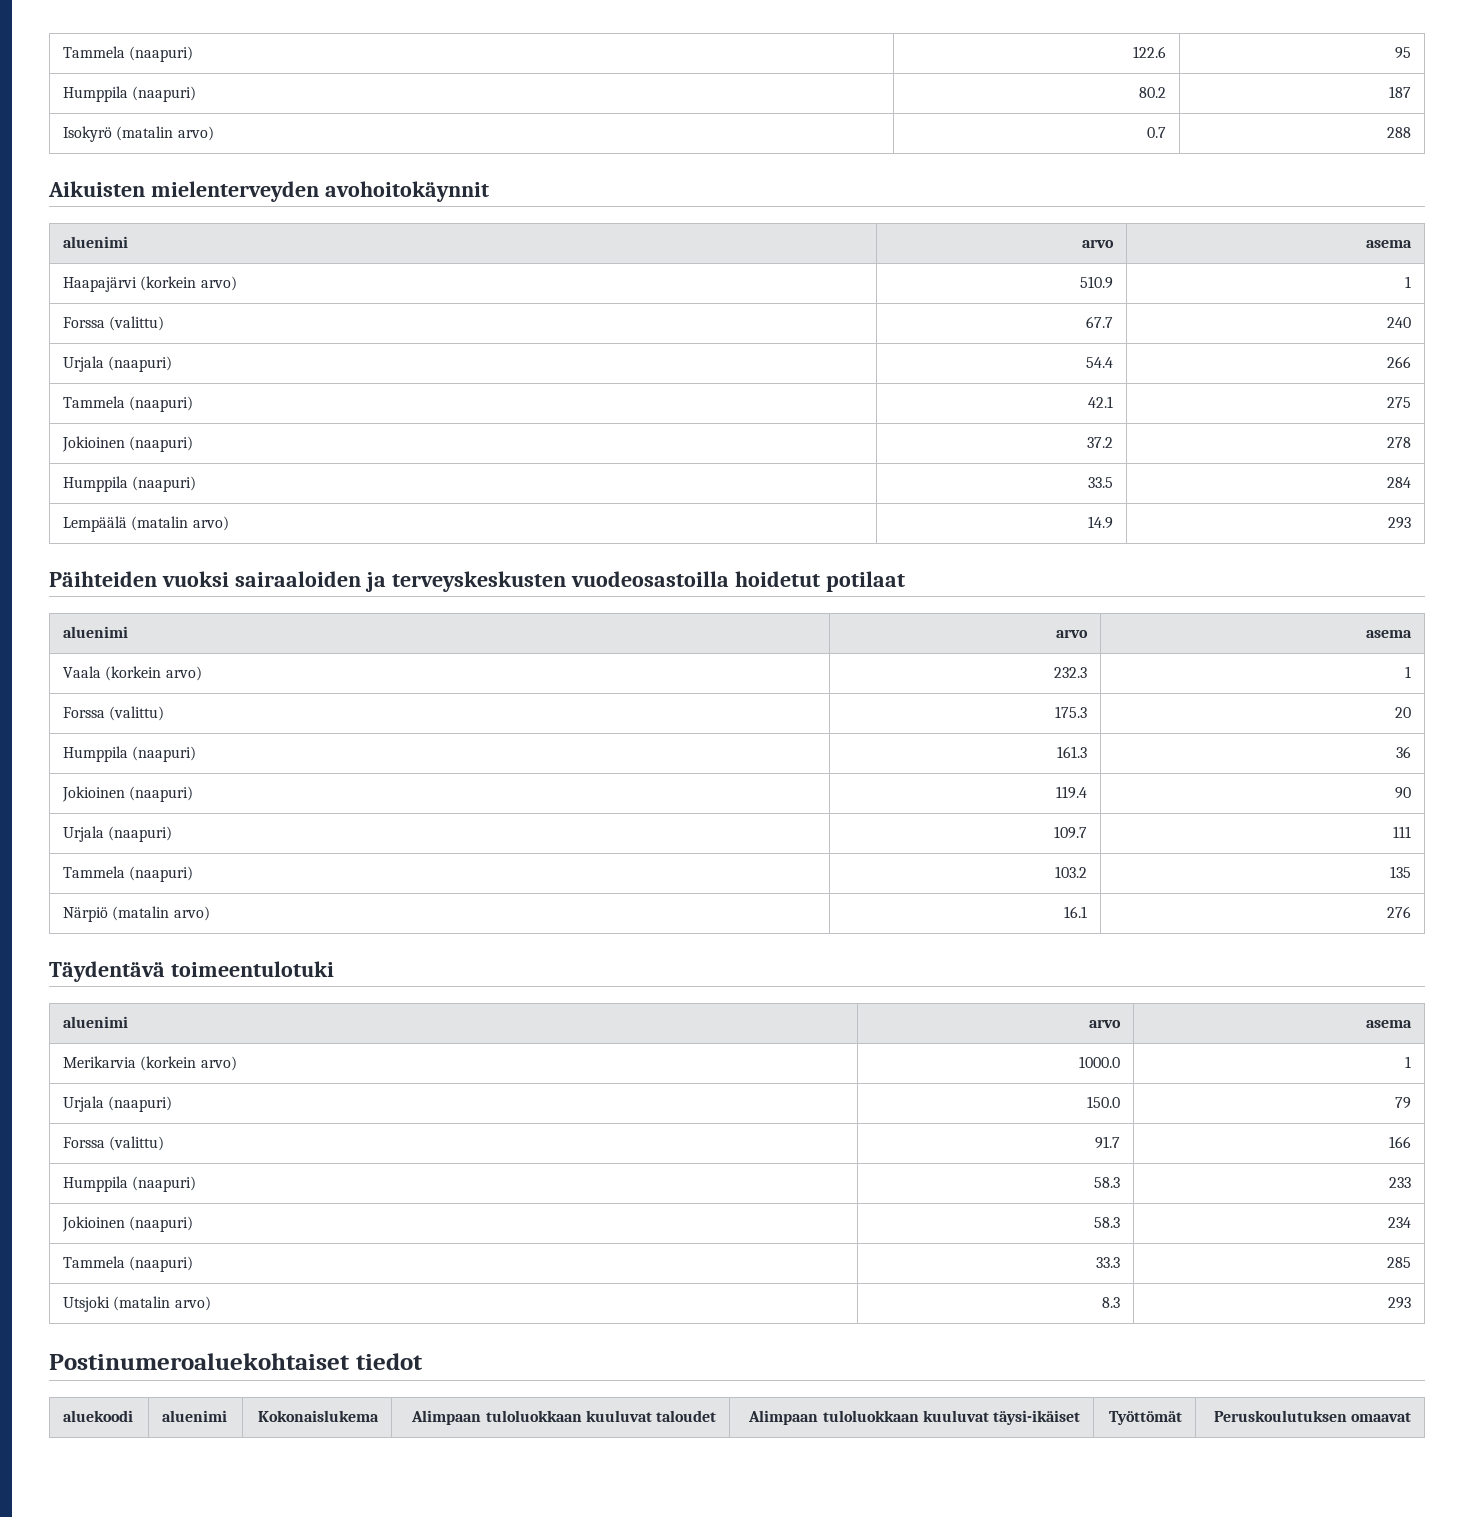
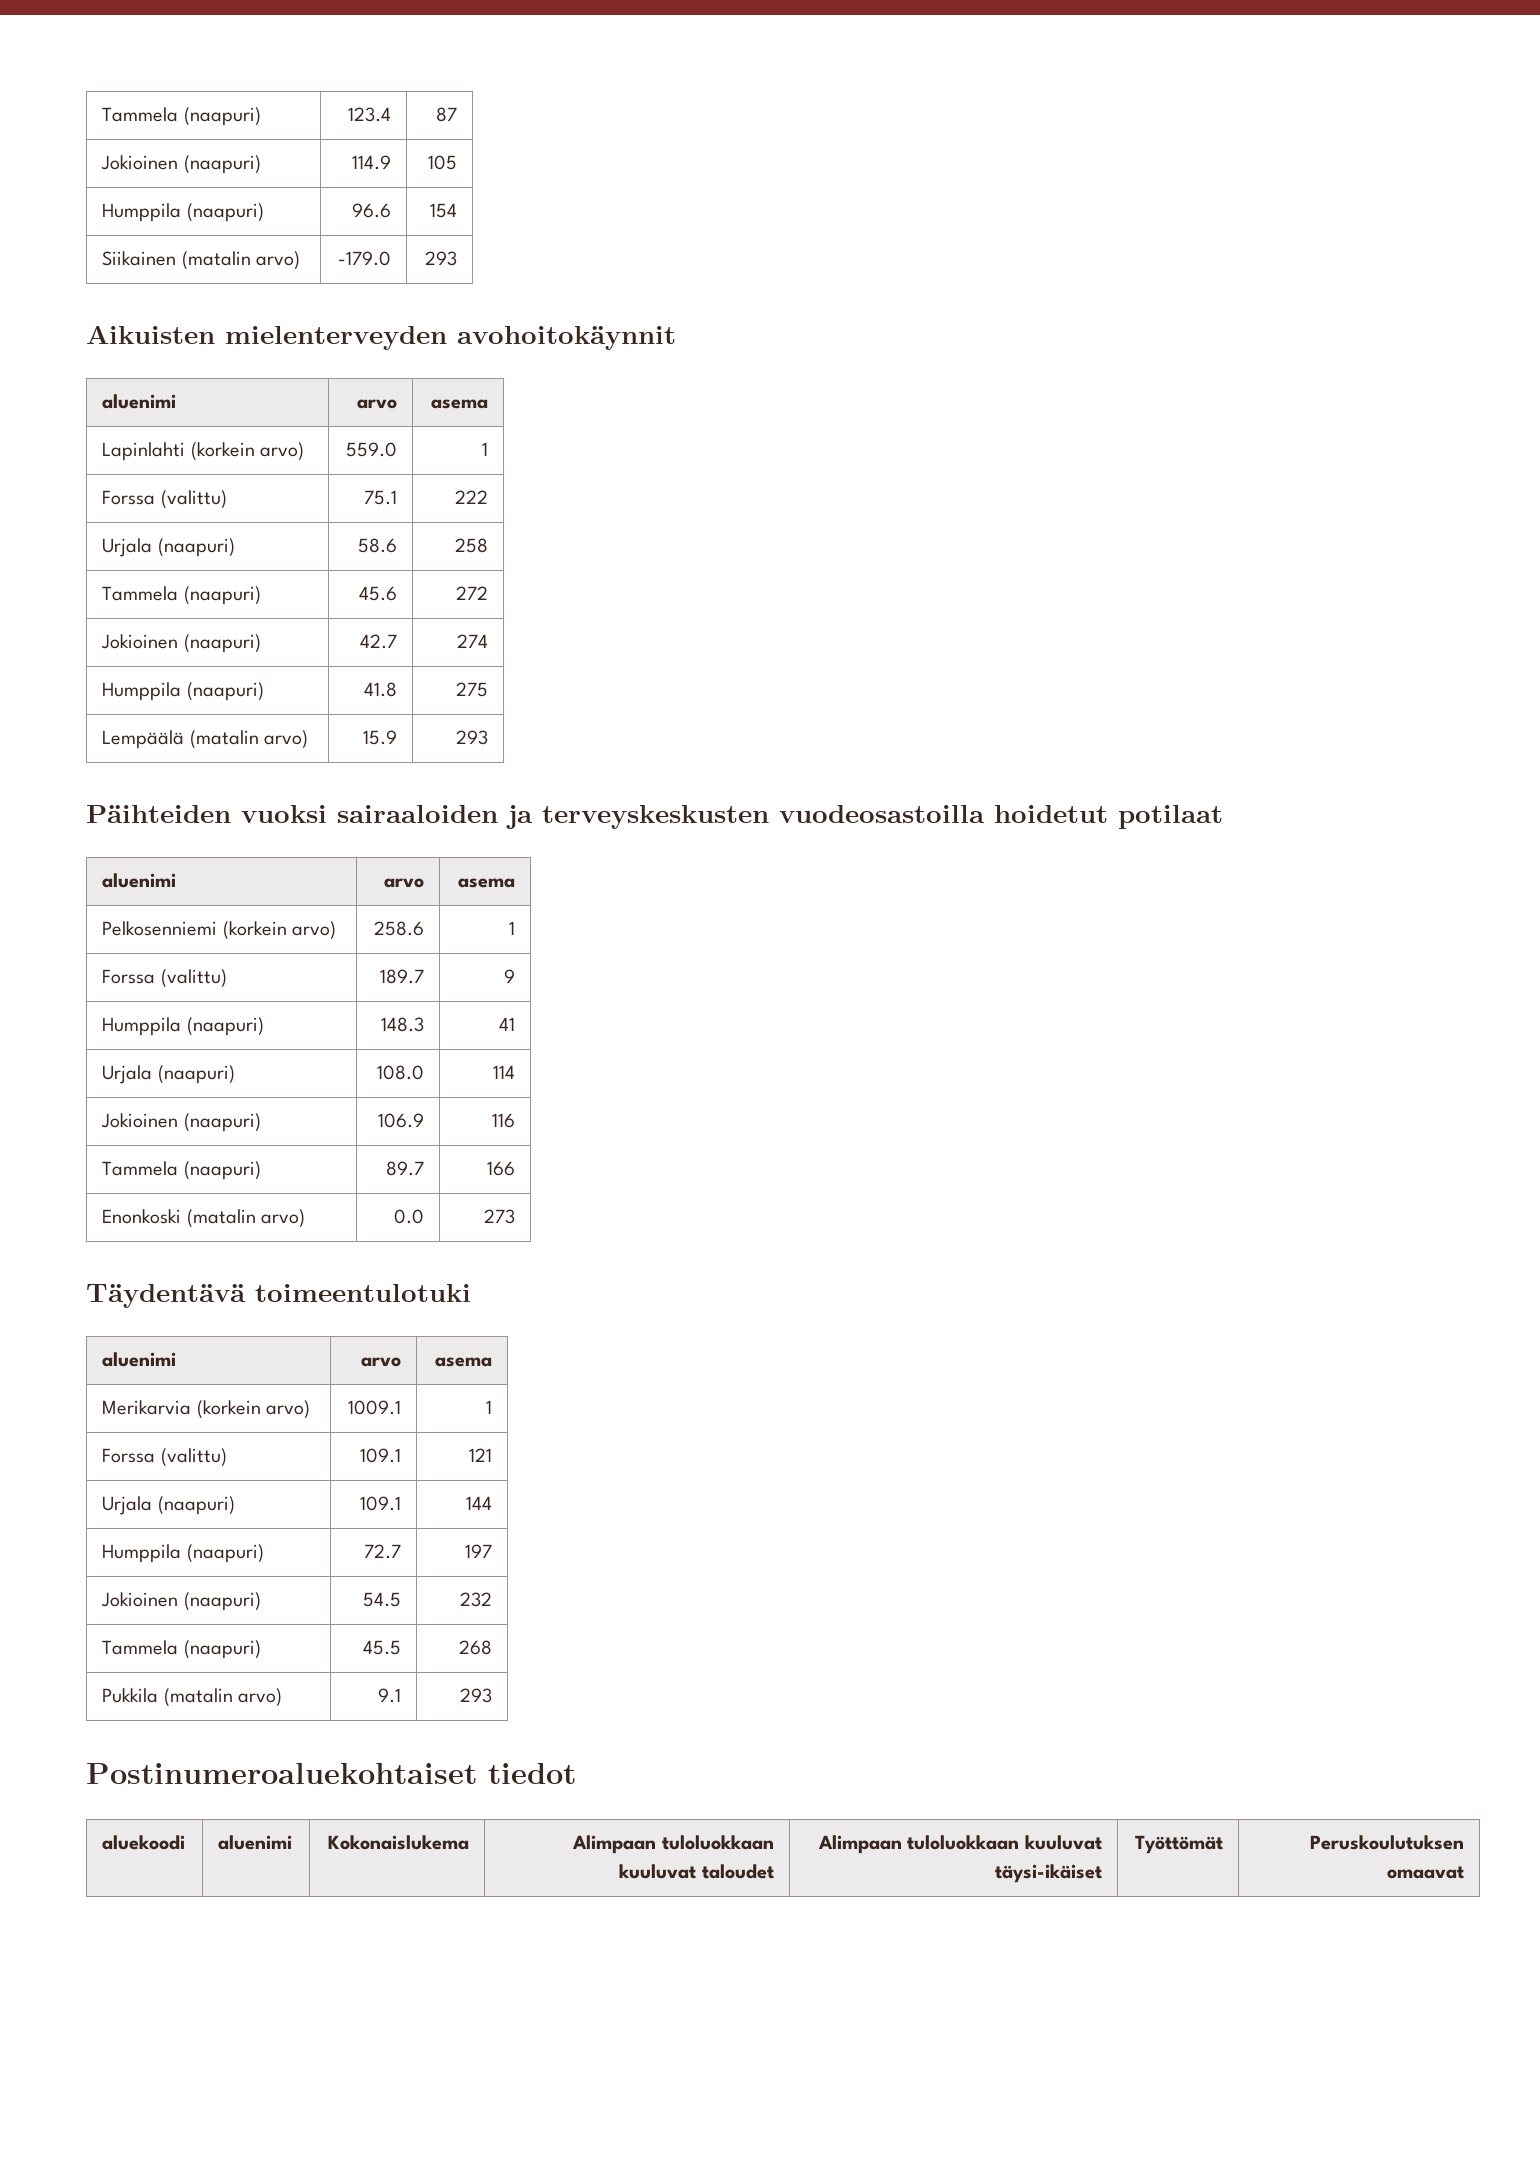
- Tammela (naapuri) | 122.6 | 95
- Humppila (naapuri) | 80.2 | 187
- Isokyrö (matalin arvo) | 0.7 | 288
+ Tammela (naapuri) | 123.4 | 87
+ Jokioinen (naapuri) | 114.9 | 105
+ Humppila (naapuri) | 96.6 | 154
+ Siikainen (matalin arvo) | -179.0 | 293
- Haapajärvi (korkein arvo) | 510.9 | 1
- Forssa (valittu) | 67.7 | 240
- Urjala (naapuri) | 54.4 | 266
- Tammela (naapuri) | 42.1 | 275
- Jokioinen (naapuri) | 37.2 | 278
- Humppila (naapuri) | 33.5 | 284
+ Lapinlahti (korkein arvo) | 559.0 | 1
+ Forssa (valittu) | 75.1 | 222
+ Urjala (naapuri) | 58.6 | 258
+ Tammela (naapuri) | 45.6 | 272
+ Jokioinen (naapuri) | 42.7 | 274
+ Humppila (naapuri) | 41.8 | 275
- Lempäälä (matalin arvo) | 14.9 | 293
+ Lempäälä (matalin arvo) | 15.9 | 293
- Vaala (korkein arvo) | 232.3 | 1
- Forssa (valittu) | 175.3 | 20
- Humppila (naapuri) | 161.3 | 36
- Jokioinen (naapuri) | 119.4 | 90
- Urjala (naapuri) | 109.7 | 111
- Tammela (naapuri) | 103.2 | 135
- Närpiö (matalin arvo) | 16.1 | 276
+ Pelkosenniemi (korkein arvo) | 258.6 | 1
+ Forssa (valittu) | 189.7 | 9
+ Humppila (naapuri) | 148.3 | 41
+ Urjala (naapuri) | 108.0 | 114
+ Jokioinen (naapuri) | 106.9 | 116
+ Tammela (naapuri) | 89.7 | 166
+ Enonkoski (matalin arvo) | 0.0 | 273
- Merikarvia (korkein arvo) | 1000.0 | 1
- Urjala (naapuri) | 150.0 | 79
- Forssa (valittu) | 91.7 | 166
- Humppila (naapuri) | 58.3 | 233
- Jokioinen (naapuri) | 58.3 | 234
- Tammela (naapuri) | 33.3 | 285
- Utsjoki (matalin arvo) | 8.3 | 293
+ Merikarvia (korkein arvo) | 1009.1 | 1
+ Forssa (valittu) | 109.1 | 121
+ Urjala (naapuri) | 109.1 | 144
+ Humppila (naapuri) | 72.7 | 197
+ Jokioinen (naapuri) | 54.5 | 232
+ Tammela (naapuri) | 45.5 | 268
+ Pukkila (matalin arvo) | 9.1 | 293

